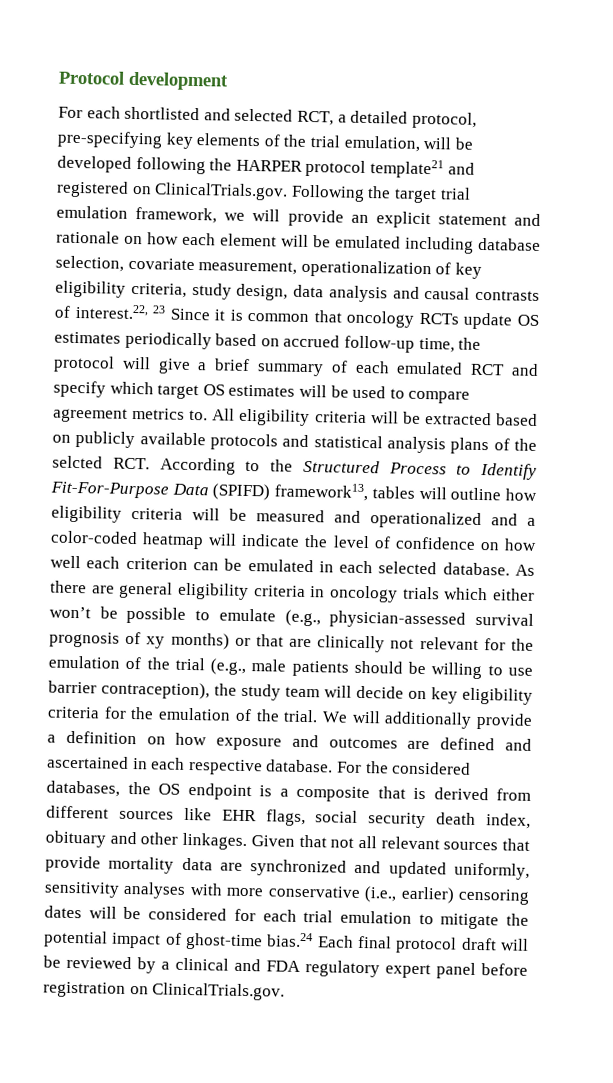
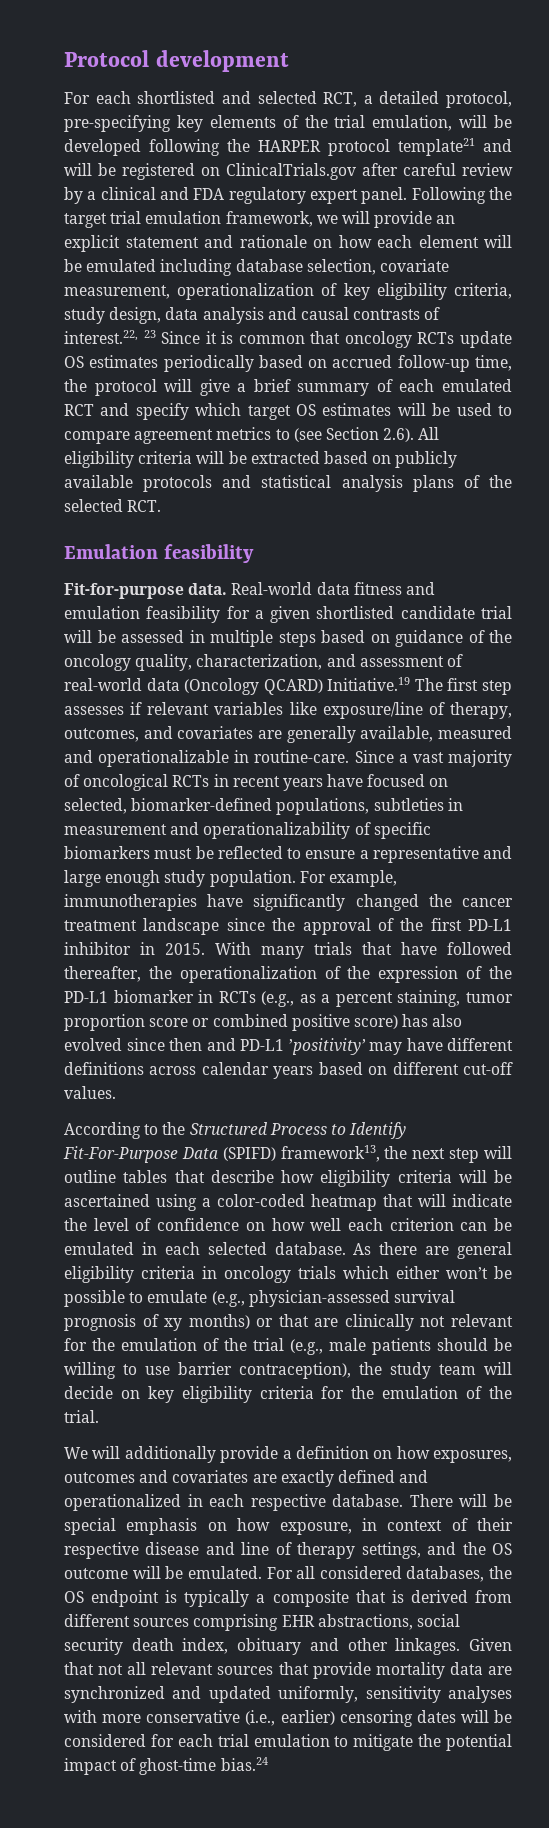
- For each shortlisted and selected RCT, a detailed protocol, pre-specifying key elements of the trial emulation, will be developed following the HARPER protocol template21 and registered on ClinicalTrials.gov. Following the target trial emulation framework, we will provide an explicit statement and rationale on how each element will be emulated including database selection, covariate measurement, operationalization of key eligibility criteria, study design, data analysis and causal contrasts of interest.22, 23 Since it is common that oncology RCTs update OS estimates periodically based on accrued follow-up time, the protocol will give a brief summary of each emulated RCT and specify which target OS estimates will be used to compare agreement metrics to. All eligibility criteria will be extracted based on publicly available protocols and statistical analysis plans of the selcted RCT. According to the Structured Process to Identify Fit-For-Purpose Data (SPIFD) framework13, tables will outline how eligibility criteria will be measured and operationalized and a color-coded heatmap will indicate the level of confidence on how well each criterion can be emulated in each selected database.
+ For each shortlisted and selected RCT, a detailed protocol, pre-specifying key elements of the trial emulation, will be developed following the HARPER protocol template21 and will be registered on ClinicalTrials.gov after careful review by a clinical and FDA regulatory expert panel. Following the target trial emulation framework, we will provide an explicit statement and rationale on how each element will be emulated including database selection, covariate measurement, operationalization of key eligibility criteria, study design, data analysis and causal contrasts of interest.22, 23 Since it is common that oncology RCTs update OS estimates periodically based on accrued follow-up time, the protocol will give a brief summary of each emulated RCT and specify which target OS estimates will be used to compare agreement metrics to (see Section 2.6). All eligibility criteria will be extracted based on publicly available protocols and statistical analysis plans of the selected RCT.
+ Emulation feasibility
+ Fit-for-purpose data. Real-world data fitness and emulation feasibility for a given shortlisted candidate trial will be assessed in multiple steps based on guidance of the oncology quality, characterization, and assessment of real-world data (Oncology QCARD) Initiative.19 The first step assesses if relevant variables like exposure/line of therapy, outcomes, and covariates are generally available, measured and operationalizable in routine-care. Since a vast majority of oncological RCTs in recent years have focused on selected, biomarker-defined populations, subtleties in measurement and operationalizability of specific biomarkers must be reflected to ensure a representative and large enough study population. For example, immunotherapies have significantly changed the cancer treatment landscape since the approval of the first PD-L1 inhibitor in 2015. With many trials that have followed thereafter, the operationalization of the expression of the PD-L1 biomarker in RCTs (e.g., as a percent staining, tumor proportion score or combined positive score) has also evolved since then and PD-L1 ’positivity’ may have different definitions across calendar years based on different cut-off values.
+ According to the Structured Process to Identify Fit-For-Purpose Data (SPIFD) framework13, the next step will outline tables that describe how eligibility criteria will be ascertained using a color-coded heatmap that will indicate the level of confidence on how well each criterion can be emulated in each selected database.
- As there are general eligibility criteria in oncology trials which either won’t be possible to emulate (e.g., physician-assessed survival prognosis of xy months) or that are clinically not relevant for the emulation of the trial (e.g., male patients should be willing to use barrier contraception), the study team will decide on key eligibility criteria for the emulation of the trial. We will additionally provide a definition on how exposure and outcomes are defined and ascertained in each respective database.
+ As there are general eligibility criteria in oncology trials which either won’t be possible to emulate (e.g., physician-assessed survival prognosis of xy months) or that are clinically not relevant for the emulation of the trial (e.g., male patients should be willing to use barrier contraception), the study team will decide on key eligibility criteria for the emulation of the trial.
+ We will additionally provide a definition on how exposures, outcomes and covariates are exactly defined and operationalized in each respective database.
- For the considered databases, the OS endpoint is a composite that is derived from different sources like EHR flags, social security death index, obituary and other linkages.
+ There will be special emphasis on how exposure, in context of their respective disease and line of therapy settings, and the OS outcome will be emulated. For all considered databases, the OS endpoint is typically a composite that is derived from different sources comprising EHR abstractions, social security death index, obituary and other linkages.
- Given that not all relevant sources that provide mortality data are synchronized and updated uniformly, sensitivity analyses with more conservative (i.e., earlier) censoring dates will be considered for each trial emulation to mitigate the potential impact of ghost-time bias.24 Each final protocol draft will be reviewed by a clinical and FDA regulatory expert panel before registration on ClinicalTrials.gov.
+ Given that not all relevant sources that provide mortality data are synchronized and updated uniformly, sensitivity analyses with more conservative (i.e., earlier) censoring dates will be considered for each trial emulation to mitigate the potential impact of ghost-time bias.24

